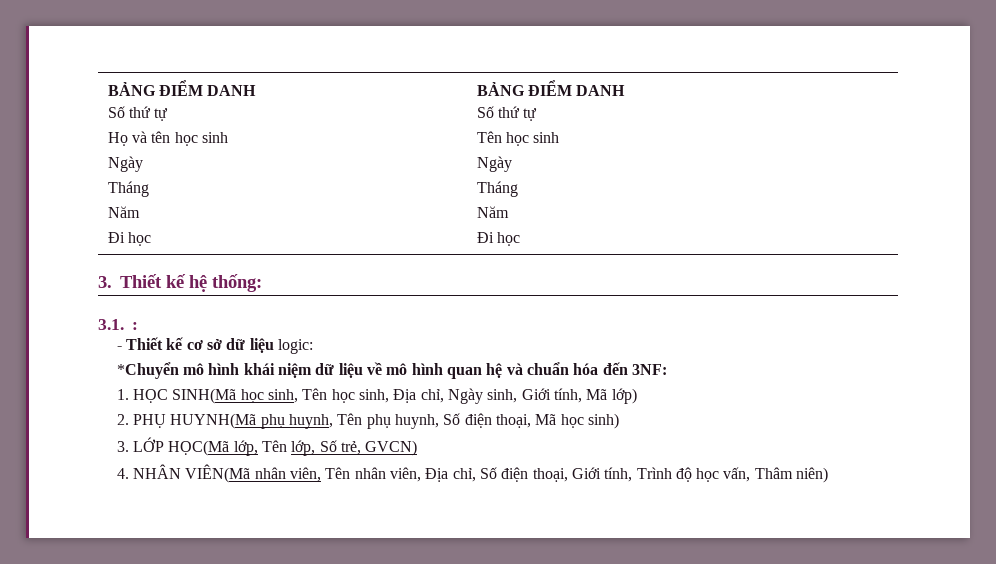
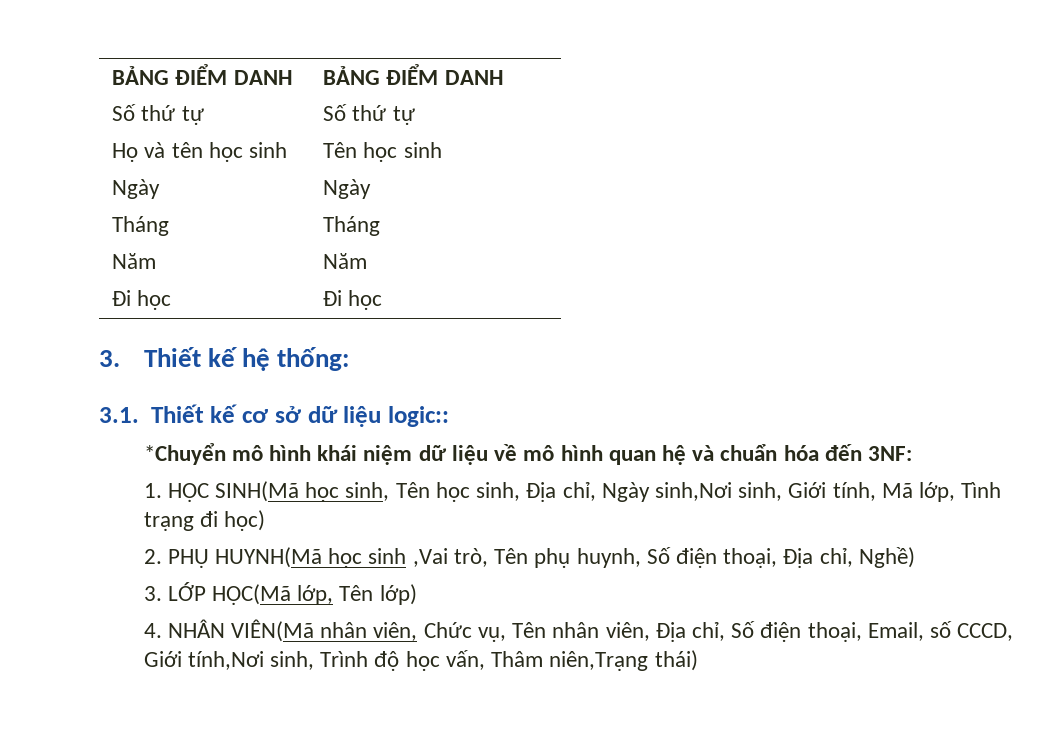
- 3.1. :
- - Thiết kế cơ sở dữ liệu logic:
+ 3.1. Thiết kế cơ sở dữ liệu logic::
- 1. HỌC SINH(Mã học sinh, Tên học sinh, Địa chỉ, Ngày sinh, Giới tính, Mã lớp)
+ 1. HỌC SINH(Mã học sinh, Tên học sinh, Địa chỉ, Ngày sinh,Nơi sinh, Giới tính, Mã lớp, Tình trạng đi học)
- 2. PHỤ HUYNH(Mã phụ huynh, Tên phụ huynh, Số điện thoại, Mã học sinh)
+ 2. PHỤ HUYNH(Mã học sinh ,Vai trò, Tên phụ huynh, Số điện thoại, Địa chỉ, Nghề)
- 3. LỚP HỌC(Mã lớp, Tên lớp, Số trẻ, GVCN)
+ 3. LỚP HỌC(Mã lớp, Tên lớp)
- 4. NHÂN VIÊN(Mã nhân viên, Tên nhân viên, Địa chỉ, Số điện thoại, Giới tính, Trình độ học vấn, Thâm niên)
+ 4. NHÂN VIÊN(Mã nhân viên, Chức vụ, Tên nhân viên, Địa chỉ, Số điện thoại, Email, số CCCD, Giới tính,Nơi sinh, Trình độ học vấn, Thâm niên,Trạng thái)

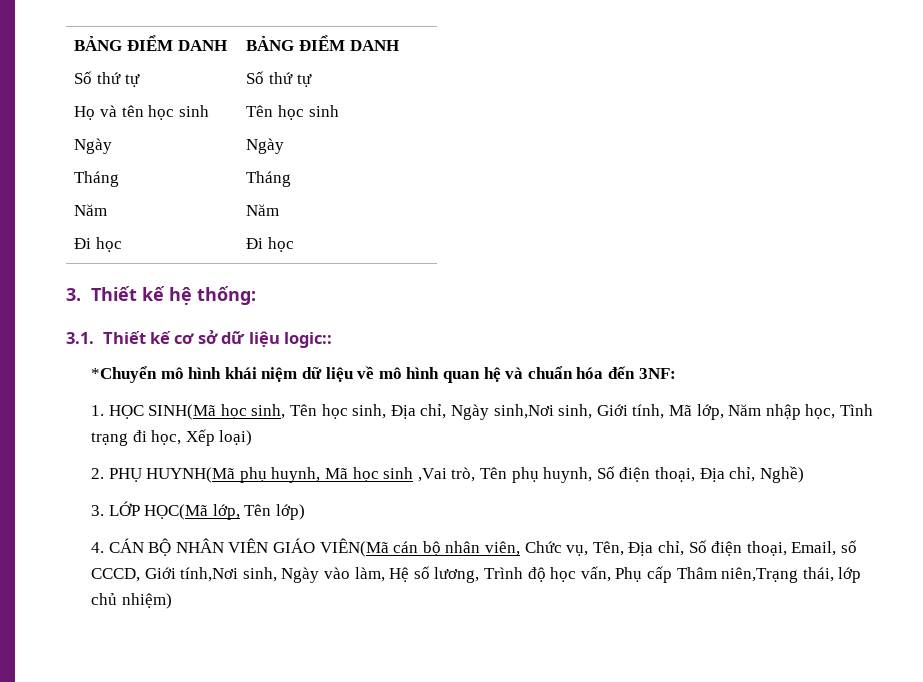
- 1. HỌC SINH(Mã học sinh, Tên học sinh, Địa chỉ, Ngày sinh,Nơi sinh, Giới tính, Mã lớp, Tình trạng đi học)
+ 1. HỌC SINH(Mã học sinh, Tên học sinh, Địa chỉ, Ngày sinh,Nơi sinh, Giới tính, Mã lớp, Năm nhập học, Tình trạng đi học, Xếp loại)
- 2. PHỤ HUYNH(Mã học sinh ,Vai trò, Tên phụ huynh, Số điện thoại, Địa chỉ, Nghề)
+ 2. PHỤ HUYNH(Mã phụ huynh, Mã học sinh ,Vai trò, Tên phụ huynh, Số điện thoại, Địa chỉ, Nghề)
- 4. NHÂN VIÊN(Mã nhân viên, Chức vụ, Tên nhân viên, Địa chỉ, Số điện thoại, Email, số CCCD, Giới tính,Nơi sinh, Trình độ học vấn, Thâm niên,Trạng thái)
+ 4. CÁN BỘ NHÂN VIÊN GIÁO VIÊN(Mã cán bộ nhân viên, Chức vụ, Tên, Địa chỉ, Số điện thoại, Email, số CCCD, Giới tính,Nơi sinh, Ngày vào làm, Hệ số lương, Trình độ học vấn, Phụ cấp Thâm niên,Trạng thái, lớp chủ nhiệm)

